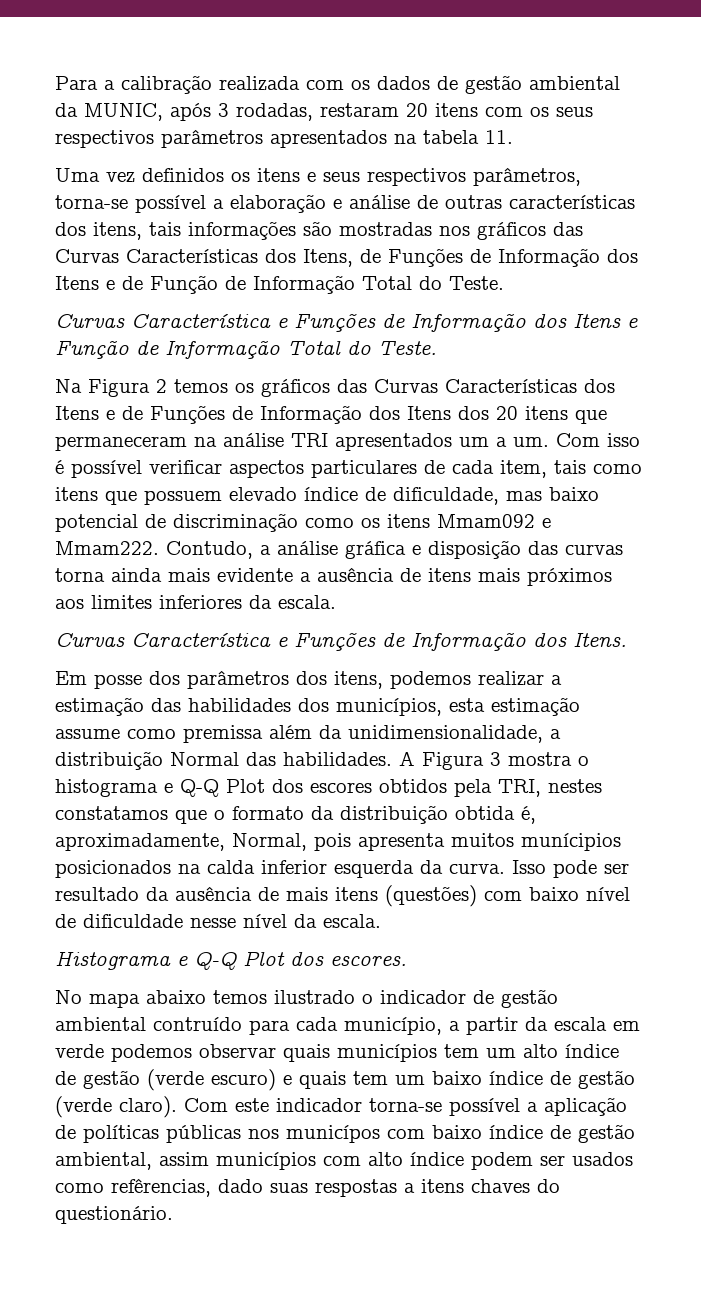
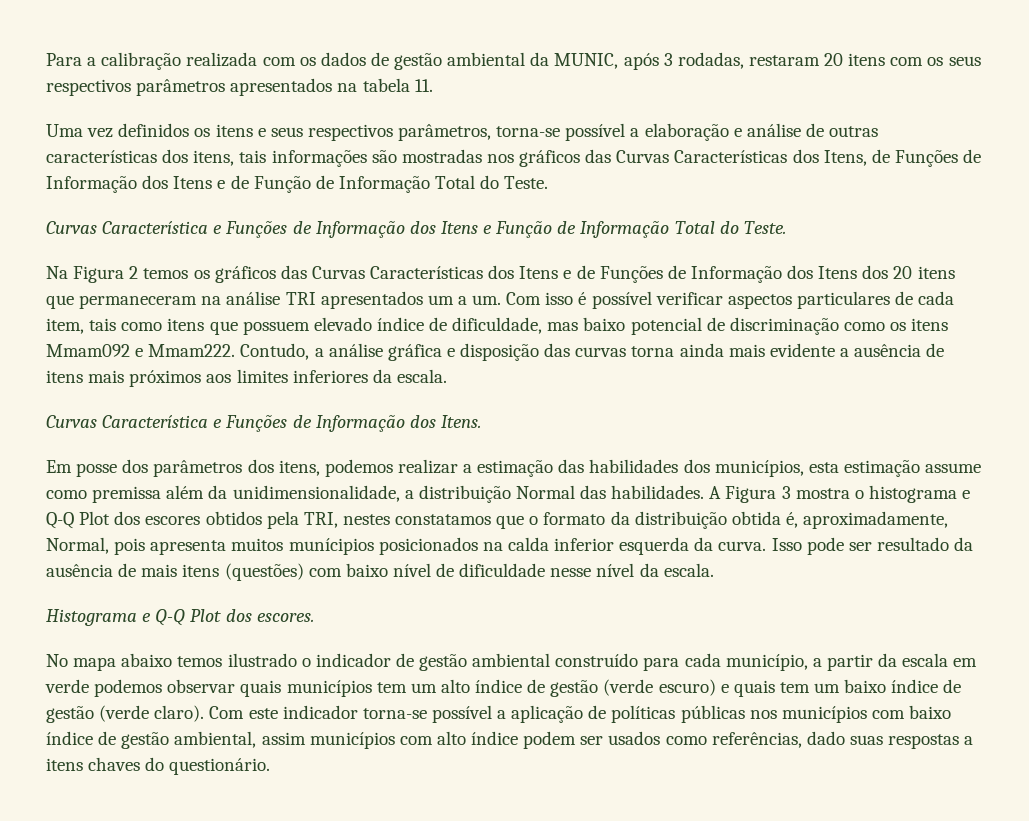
- No mapa abaixo temos ilustrado o indicador de gestão ambiental contruído para cada município, a partir da escala em verde podemos observar quais municípios tem um alto índice de gestão (verde escuro) e quais tem um baixo índice de gestão (verde claro).
+ No mapa abaixo temos ilustrado o indicador de gestão ambiental construído para cada município, a partir da escala em verde podemos observar quais municípios tem um alto índice de gestão (verde escuro) e quais tem um baixo índice de gestão (verde claro).
- Com este indicador torna-se possível a aplicação de políticas públicas nos municípos com baixo índice de gestão ambiental, assim municípios com alto índice podem ser usados como refêrencias, dado suas respostas a itens chaves do questionário.
+ Com este indicador torna-se possível a aplicação de políticas públicas nos municípios com baixo índice de gestão ambiental, assim municípios com alto índice podem ser usados como referências, dado suas respostas a itens chaves do questionário.

